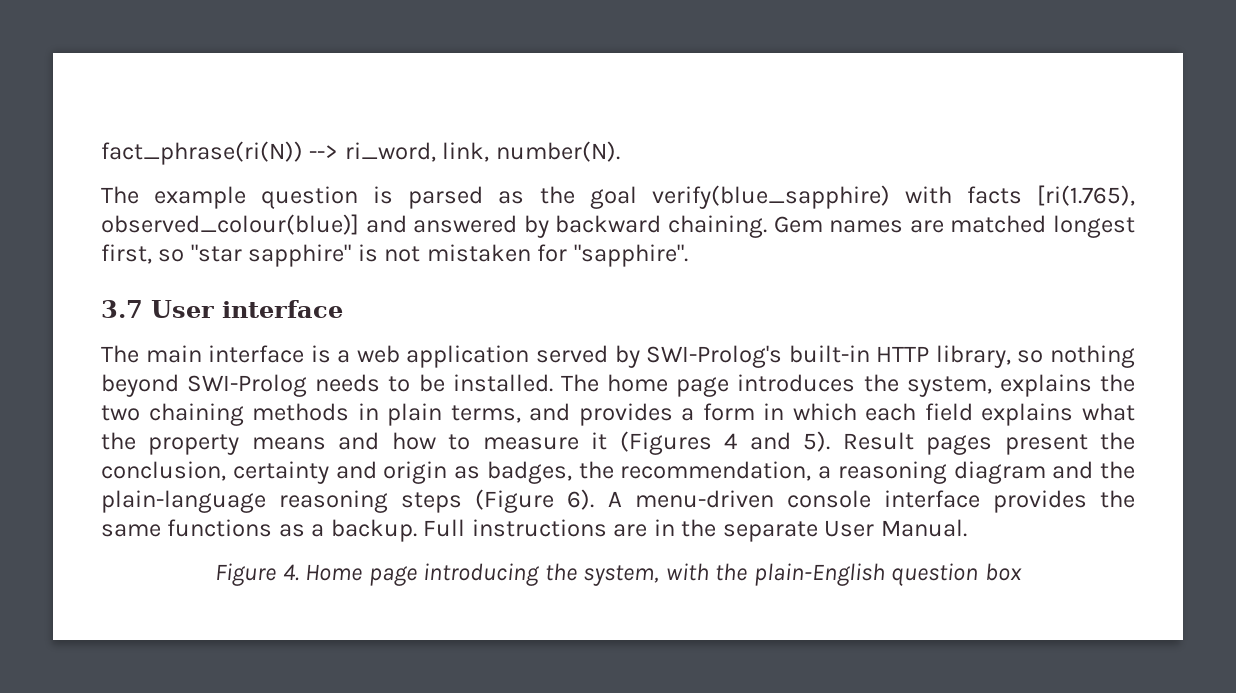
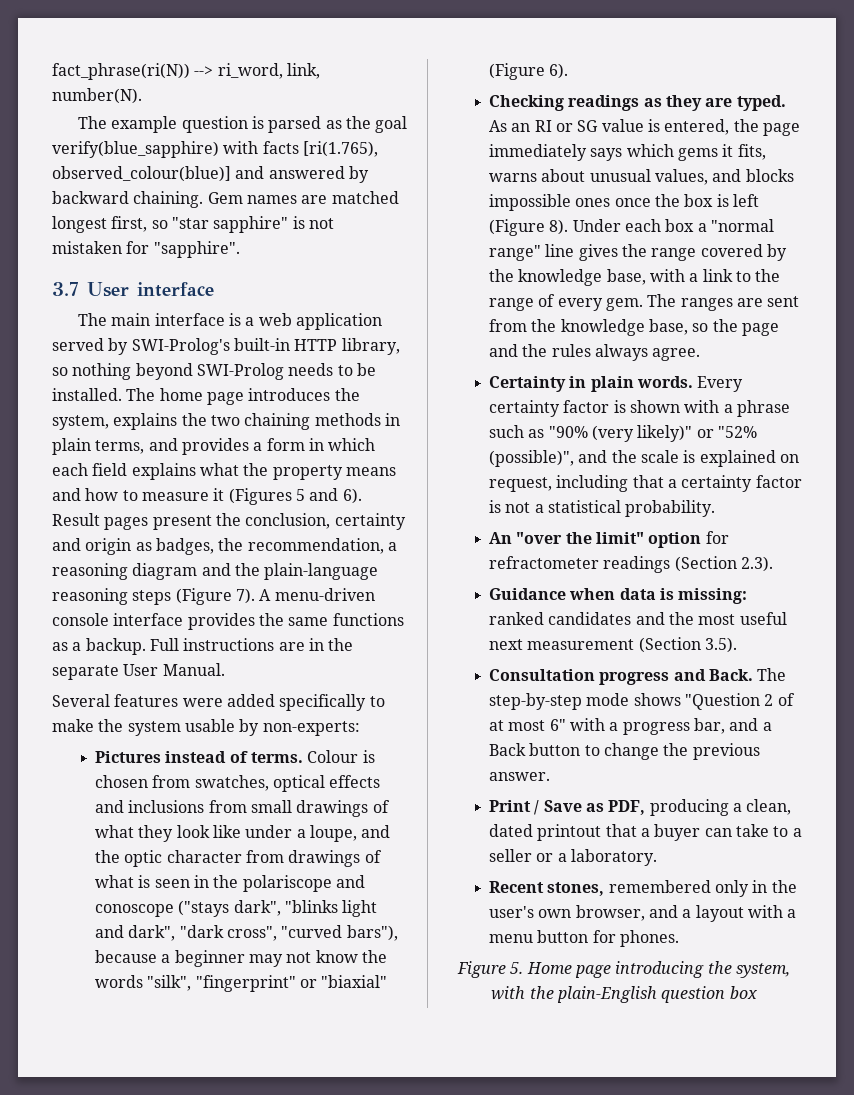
- The home page introduces the system, explains the two chaining methods in plain terms, and provides a form in which each field explains what the property means and how to measure it (Figures 4 and 5).
+ The home page introduces the system, explains the two chaining methods in plain terms, and provides a form in which each field explains what the property means and how to measure it (Figures 5 and 6).
- Result pages present the conclusion, certainty and origin as badges, the recommendation, a reasoning diagram and the plain-language reasoning steps (Figure 6).
+ Result pages present the conclusion, certainty and origin as badges, the recommendation, a reasoning diagram and the plain-language reasoning steps (Figure 7).
+ Several features were added specifically to make the system usable by non-experts:
+ Pictures instead of terms. Colour is chosen from swatches, optical effects and inclusions from small drawings of what they look like under a loupe, and the optic character from drawings of what is seen in the polariscope and conoscope ("stays dark", "blinks light and dark", "dark cross", "curved bars"), because a beginner may not know the words "silk", "fingerprint" or "biaxial" (Figure 6).
+ Checking readings as they are typed. As an RI or SG value is entered, the page immediately says which gems it fits, warns about unusual values, and blocks impossible ones once the box is left (Figure 8). Under each box a "normal range" line gives the range covered by the knowledge base, with a link to the range of every gem. The ranges are sent from the knowledge base, so the page and the rules always agree.
+ Certainty in plain words. Every certainty factor is shown with a phrase such as "90% (very likely)" or "52% (possible)", and the scale is explained on request, including that a certainty factor is not a statistical probability.
+ An "over the limit" option for refractometer readings (Section 2.3).
+ Guidance when data is missing: ranked candidates and the most useful next measurement (Section 3.5).
+ Consultation progress and Back. The step-by-step mode shows "Question 2 of at most 6" with a progress bar, and a Back button to change the previous answer.
+ Print / Save as PDF, producing a clean, dated printout that a buyer can take to a seller or a laboratory.
+ Recent stones, remembered only in the user's own browser, and a layout with a menu button for phones.
- Figure 4. Home page introducing the system, with the plain-English question box
+ Figure 5. Home page introducing the system, with the plain-English question box

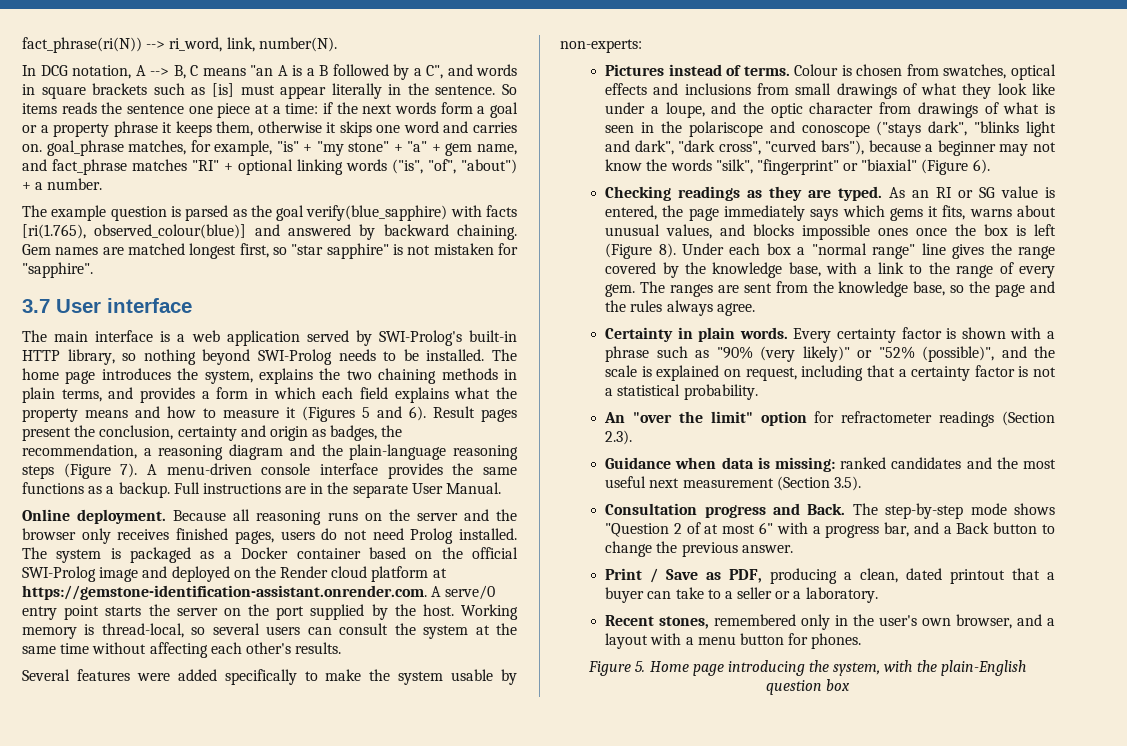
+ In DCG notation, A --> B, C means "an A is a B followed by a C", and words in square brackets such as [is] must appear literally in the sentence. So items reads the sentence one piece at a time: if the next words form a goal or a property phrase it keeps them, otherwise it skips one word and carries on. goal_phrase matches, for example, "is" + "my stone" + "a" + gem name, and fact_phrase matches "RI" + optional linking words ("is", "of", "about") + a number.
+ Online deployment. Because all reasoning runs on the server and the browser only receives finished pages, users do not need Prolog installed. The system is packaged as a Docker container based on the official SWI-Prolog image and deployed on the Render cloud platform at https://gemstone-identification-assistant.onrender.com. A serve/0 entry point starts the server on the port supplied by the host. Working memory is thread-local, so several users can consult the system at the same time without affecting each other's results.

